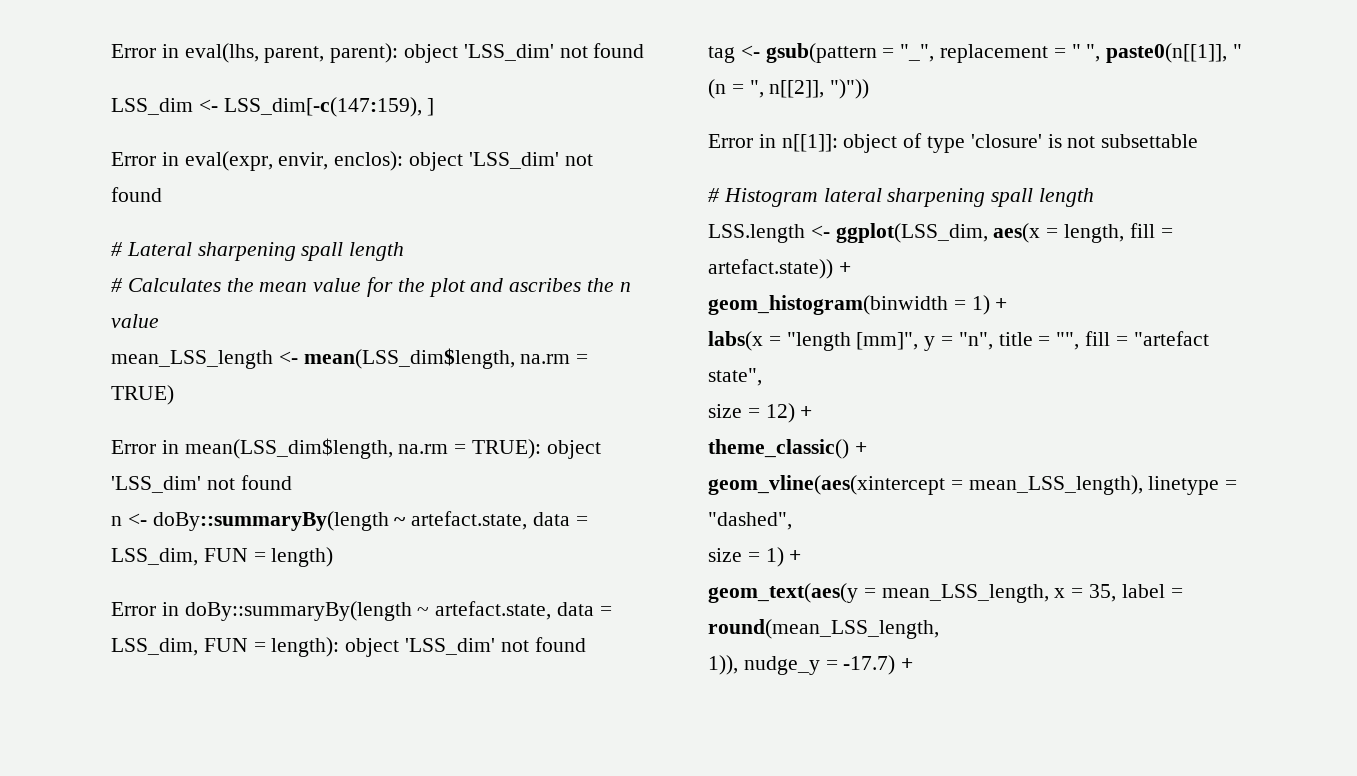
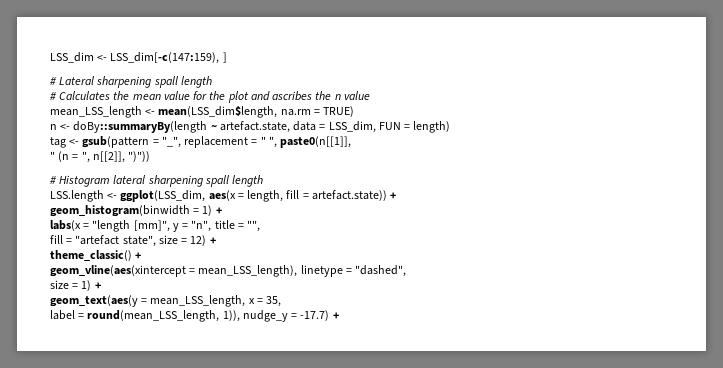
- Error in eval(lhs, parent, parent): object 'LSS_dim' not found
  LSS_dim <- LSS_dim[-c(147:159), ]
- Error in eval(expr, envir, enclos): object 'LSS_dim' not found
- Error in mean(LSS_dim$length, na.rm = TRUE): object 'LSS_dim' not found
- Error in doBy::summaryBy(length ~ artefact.state, data = LSS_dim, FUN = length): object 'LSS_dim' not found
- tag <- gsub(pattern = "_", replacement = " ", paste0(n[[1]], " (n = ", n[[2]], ")"))
+ tag <- gsub(pattern = "_", replacement = " ", paste0(n[[1]],
+ " (n = ", n[[2]], ")"))
- Error in n[[1]]: object of type 'closure' is not subsettable
- labs(x = "length [mm]", y = "n", title = "", fill = "artefact state",
- size = 12) +
+ labs(x = "length [mm]", y = "n", title = "",
+ fill = "artefact state", size = 12) +
- geom_text(aes(y = mean_LSS_length, x = 35, label = round(mean_LSS_length,
- 1)), nudge_y = -17.7) +
+ geom_text(aes(y = mean_LSS_length, x = 35,
+ label = round(mean_LSS_length, 1)), nudge_y = -17.7) +

